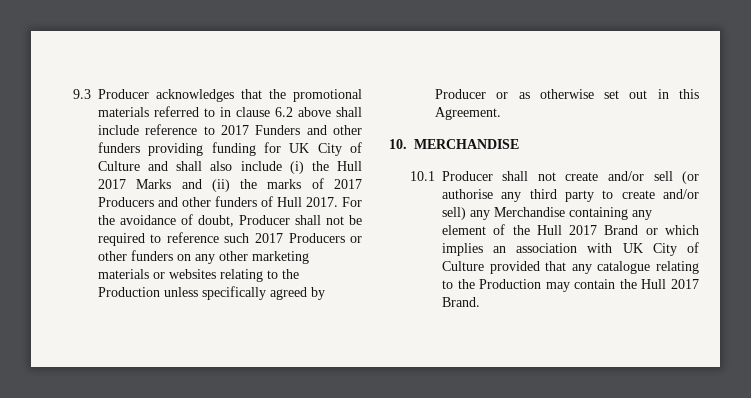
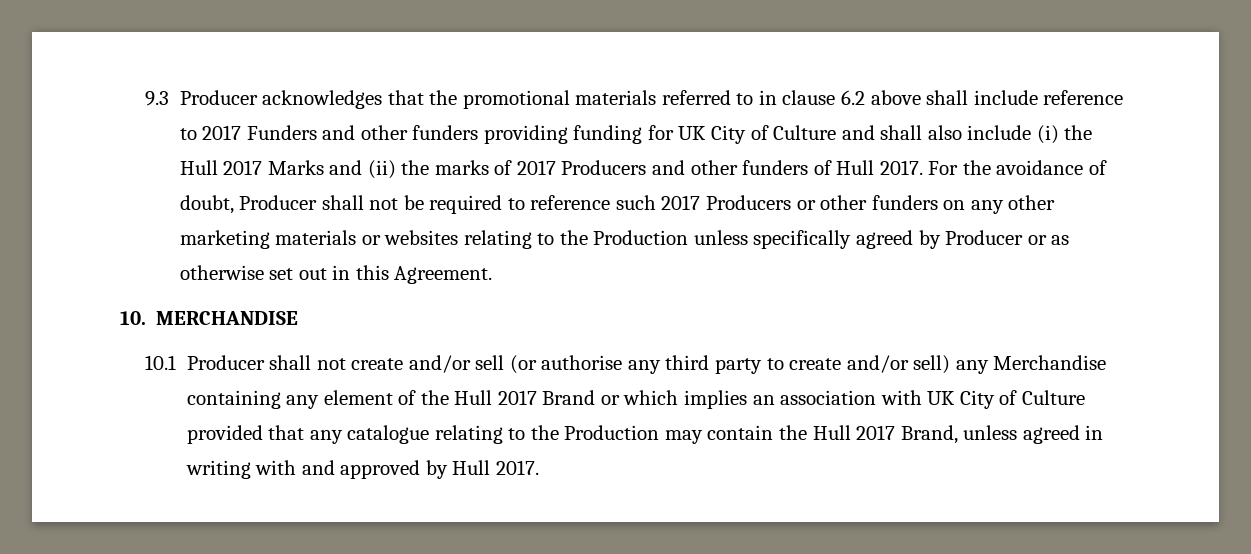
- 10.1 Producer shall not create and/or sell (or authorise any third party to create and/or sell) any Merchandise containing any element of the Hull 2017 Brand or which implies an association with UK City of Culture provided that any catalogue relating to the Production may contain the Hull 2017 Brand.
+ 10.1 Producer shall not create and/or sell (or authorise any third party to create and/or sell) any Merchandise containing any element of the Hull 2017 Brand or which implies an association with UK City of Culture provided that any catalogue relating to the Production may contain the Hull 2017 Brand, unless agreed in writing with and approved by Hull 2017.

